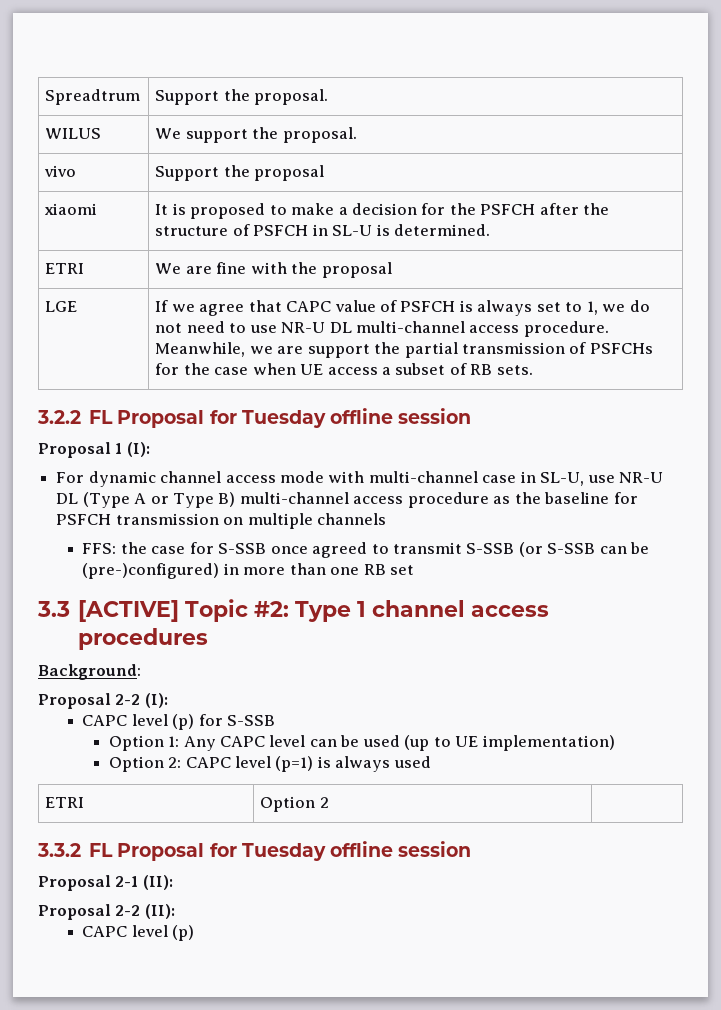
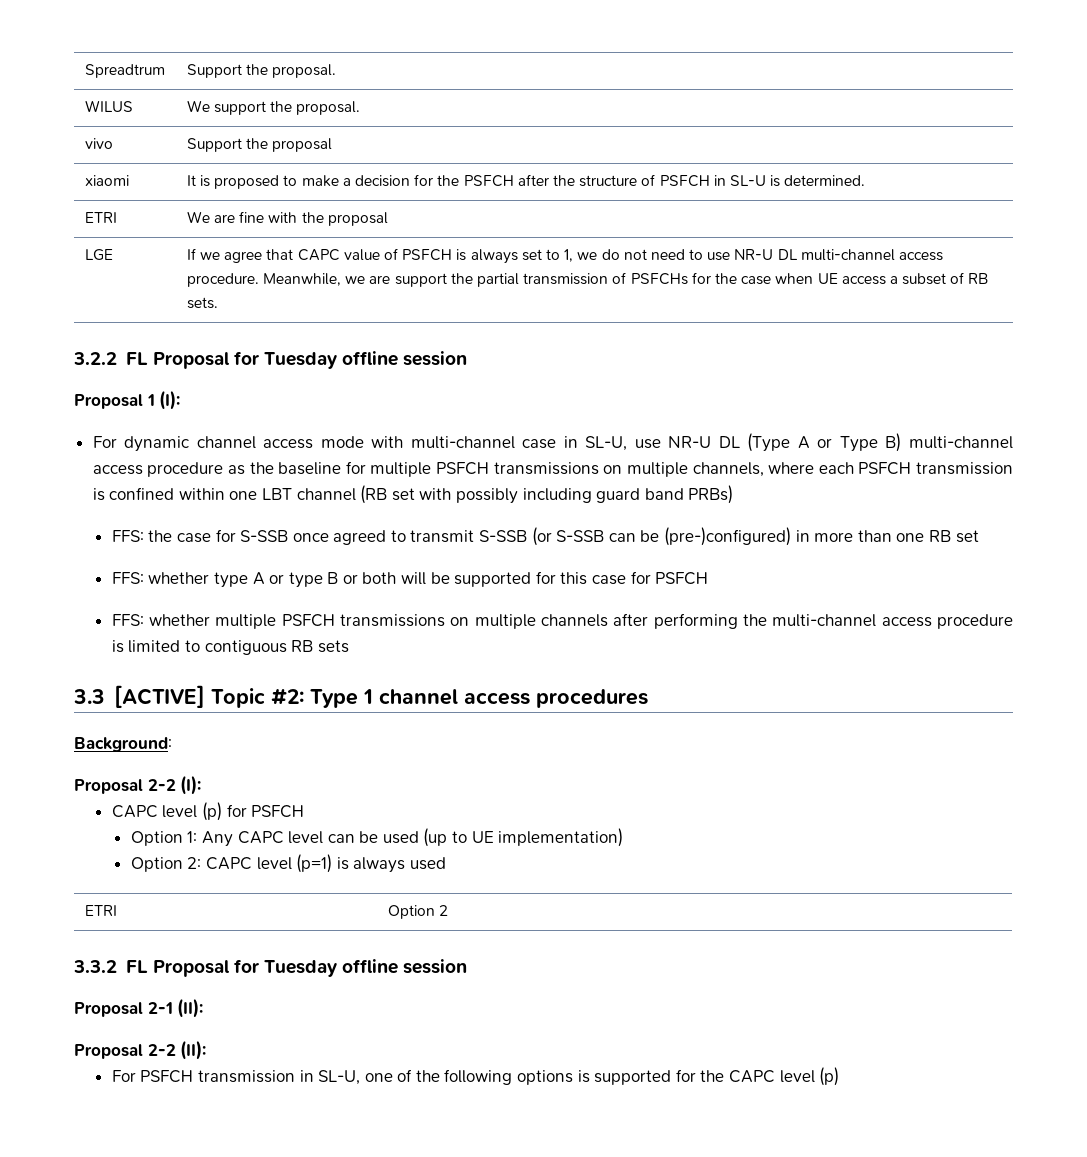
- For dynamic channel access mode with multi-channel case in SL-U, use NR-U DL (Type A or Type B) multi-channel access procedure as the baseline for PSFCH transmission on multiple channels
+ For dynamic channel access mode with multi-channel case in SL-U, use NR-U DL (Type A or Type B) multi-channel access procedure as the baseline for multiple PSFCH transmissions on multiple channels, where each PSFCH transmission is confined within one LBT channel (RB set with possibly including guard band PRBs)
+ FFS: whether type A or type B or both will be supported for this case for PSFCH
+ FFS: whether multiple PSFCH transmissions on multiple channels after performing the multi-channel access procedure is limited to contiguous RB sets
- CAPC level (p) for S-SSB
+ CAPC level (p) for PSFCH
  Proposal 2-2 (II):
- CAPC level (p)
+ For PSFCH transmission in SL-U, one of the following options is supported for the CAPC level (p)

